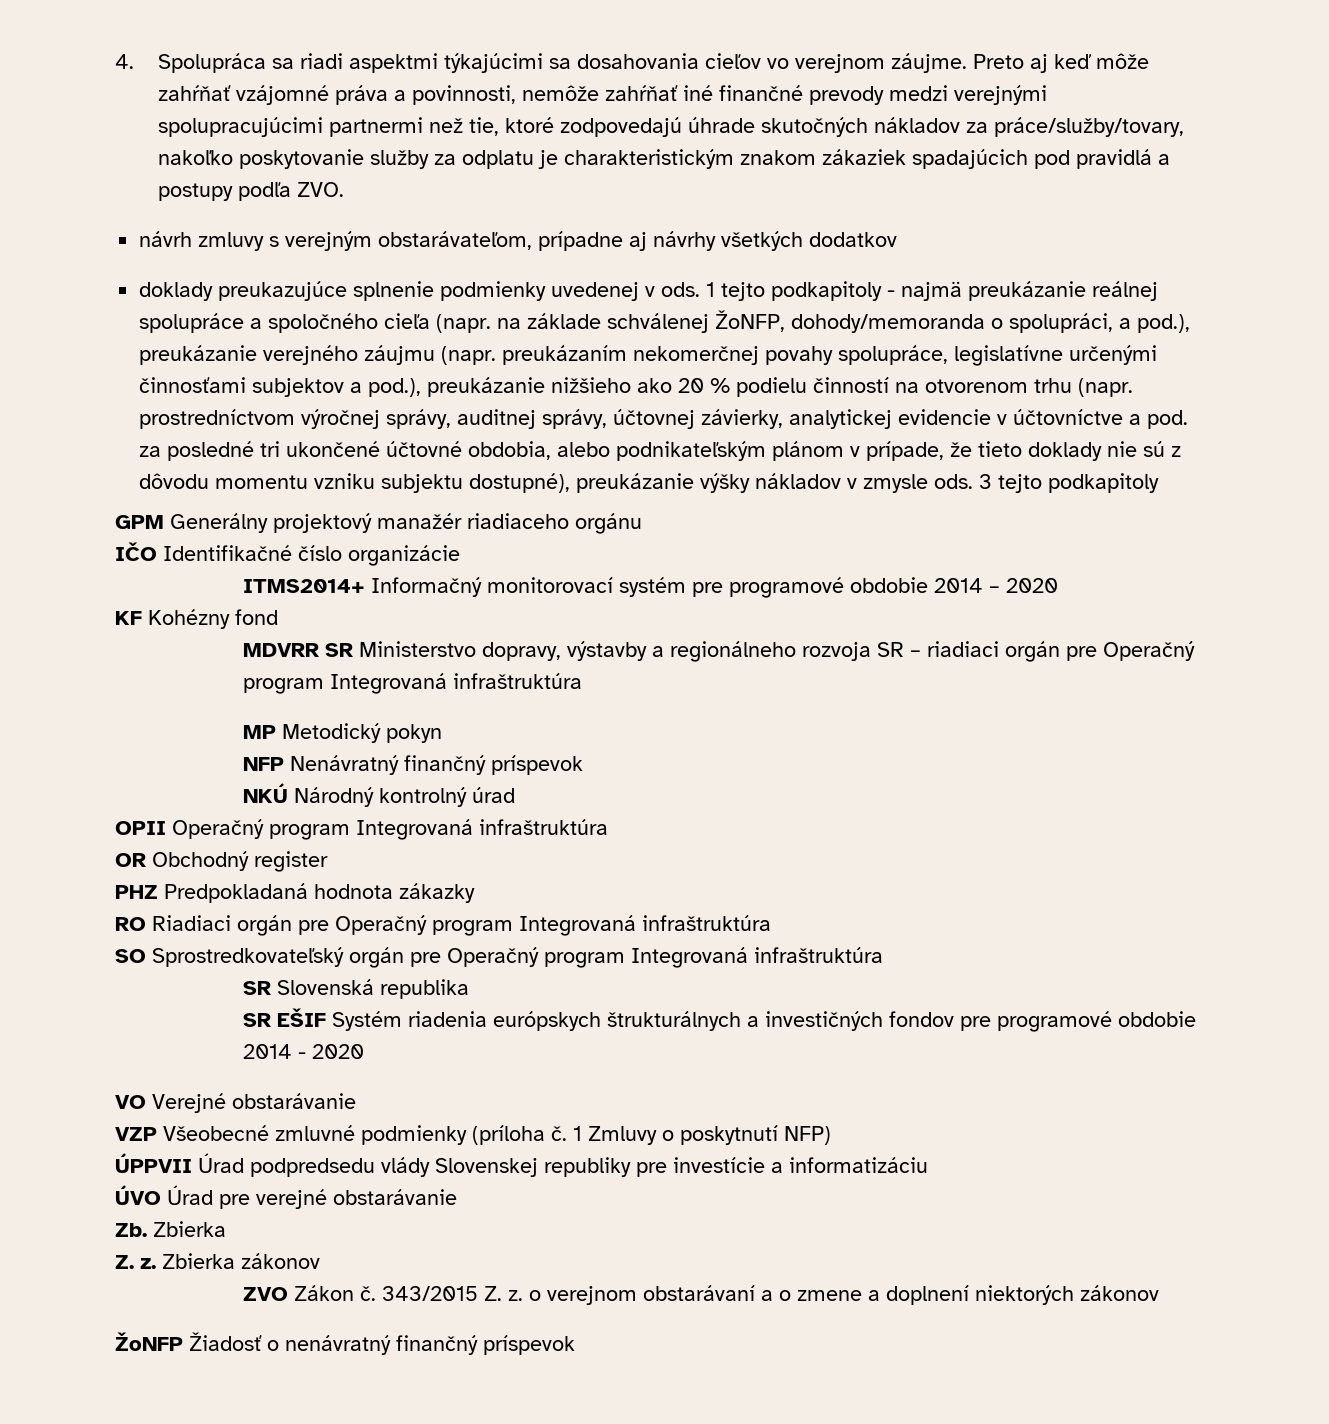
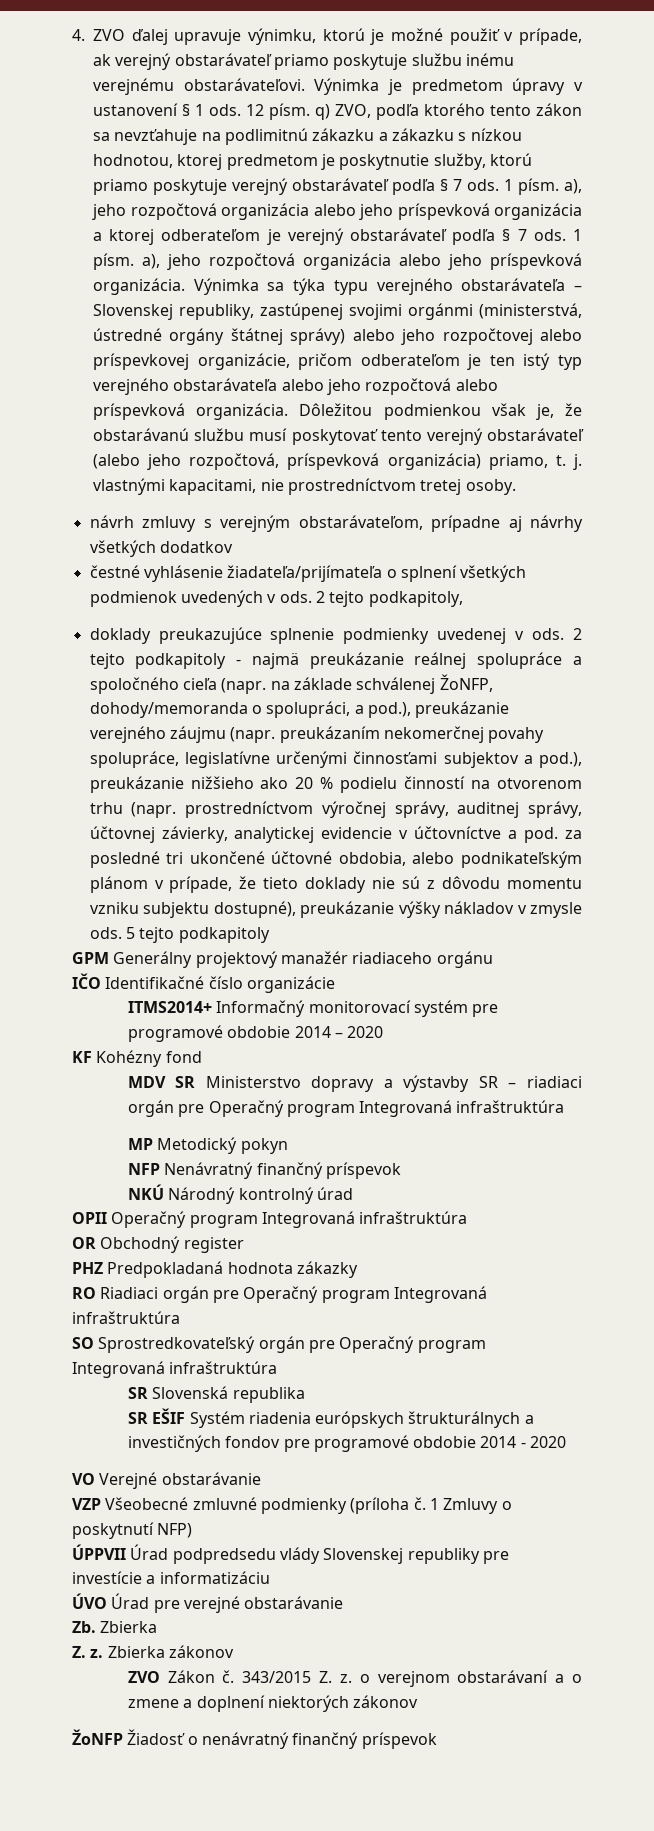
- 4. Spolupráca sa riadi aspektmi týkajúcimi sa dosahovania cieľov vo verejnom záujme. Preto aj keď môže zahŕňať vzájomné práva a povinnosti, nemôže zahŕňať iné finančné prevody medzi verejnými spolupracujúcimi partnermi než tie, ktoré zodpovedajú úhrade skutočných nákladov za práce/služby/tovary, nakoľko poskytovanie služby za odplatu je charakteristickým znakom zákaziek spadajúcich pod pravidlá a postupy podľa ZVO.
+ 4. ZVO ďalej upravuje výnimku, ktorú je možné použiť v prípade, ak verejný obstarávateľ priamo poskytuje službu inému verejnému obstarávateľovi. Výnimka je predmetom úpravy v ustanovení § 1 ods. 12 písm. q) ZVO, podľa ktorého tento zákon sa nevzťahuje na podlimitnú zákazku a zákazku s nízkou hodnotou, ktorej predmetom je poskytnutie služby, ktorú priamo poskytuje verejný obstarávateľ podľa § 7 ods. 1 písm. a), jeho rozpočtová organizácia alebo jeho príspevková organizácia a ktorej odberateľom je verejný obstarávateľ podľa § 7 ods. 1 písm. a), jeho rozpočtová organizácia alebo jeho príspevková organizácia. Výnimka sa týka typu verejného obstarávateľa – Slovenskej republiky, zastúpenej svojimi orgánmi (ministerstvá, ústredné orgány štátnej správy) alebo jeho rozpočtovej alebo príspevkovej organizácie, pričom odberateľom je ten istý typ verejného obstarávateľa alebo jeho rozpočtová alebo príspevková organizácia. Dôležitou podmienkou však je, že obstarávanú službu musí poskytovať tento verejný obstarávateľ (alebo jeho rozpočtová, príspevková organizácia) priamo, t. j. vlastnými kapacitami, nie prostredníctvom tretej osoby.
+ čestné vyhlásenie žiadateľa/prijímateľa o splnení všetkých podmienok uvedených v ods. 2 tejto podkapitoly,
- 1 tejto podkapitoly - najmä preukázanie reálnej spolupráce a spoločného cieľa (napr. na základe schválenej ŽoNFP, dohody/memoranda o spolupráci, a pod.), preukázanie verejného záujmu (napr. preukázaním nekomerčnej povahy spolupráce, legislatívne určenými činnosťami subjektov a pod.), preukázanie nižšieho ako 20 % podielu činností na otvorenom trhu (napr. prostredníctvom výročnej správy, auditnej správy, účtovnej závierky, analytickej evidencie v účtovníctve a pod. za posledné tri ukončené účtovné obdobia, alebo podnikateľským plánom v prípade, že tieto doklady nie sú z dôvodu momentu vzniku subjektu dostupné), preukázanie výšky nákladov v zmysle ods.
+ 2 tejto podkapitoly - najmä preukázanie reálnej spolupráce a spoločného cieľa (napr. na základe schválenej ŽoNFP, dohody/memoranda o spolupráci, a pod.), preukázanie verejného záujmu (napr. preukázaním nekomerčnej povahy spolupráce, legislatívne určenými činnosťami subjektov a pod.), preukázanie nižšieho ako 20 % podielu činností na otvorenom trhu (napr. prostredníctvom výročnej správy, auditnej správy, účtovnej závierky, analytickej evidencie v účtovníctve a pod. za posledné tri ukončené účtovné obdobia, alebo podnikateľským plánom v prípade, že tieto doklady nie sú z dôvodu momentu vzniku subjektu dostupné), preukázanie výšky nákladov v zmysle ods.
- 3 tejto podkapitoly
+ 5 tejto podkapitoly
- MDVRR SR Ministerstvo dopravy, výstavby a regionálneho rozvoja SR – riadiaci orgán pre Operačný program Integrovaná infraštruktúra
+ MDV SR Ministerstvo dopravy a výstavby SR – riadiaci orgán pre Operačný program Integrovaná infraštruktúra

